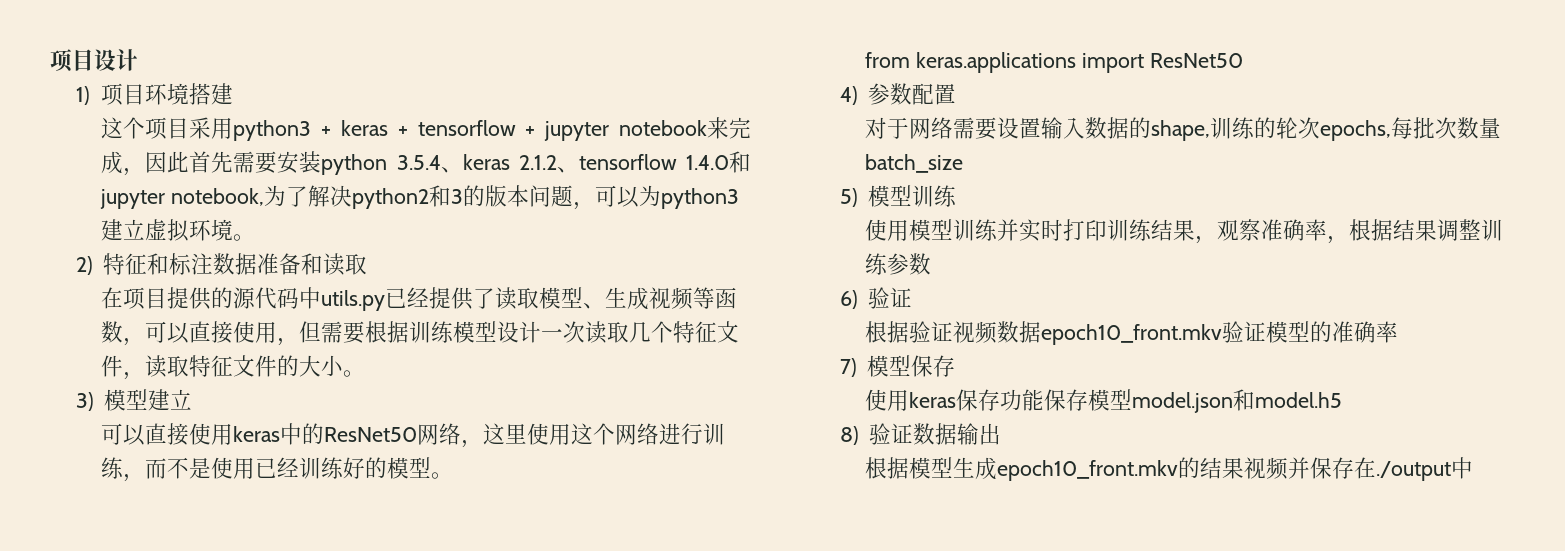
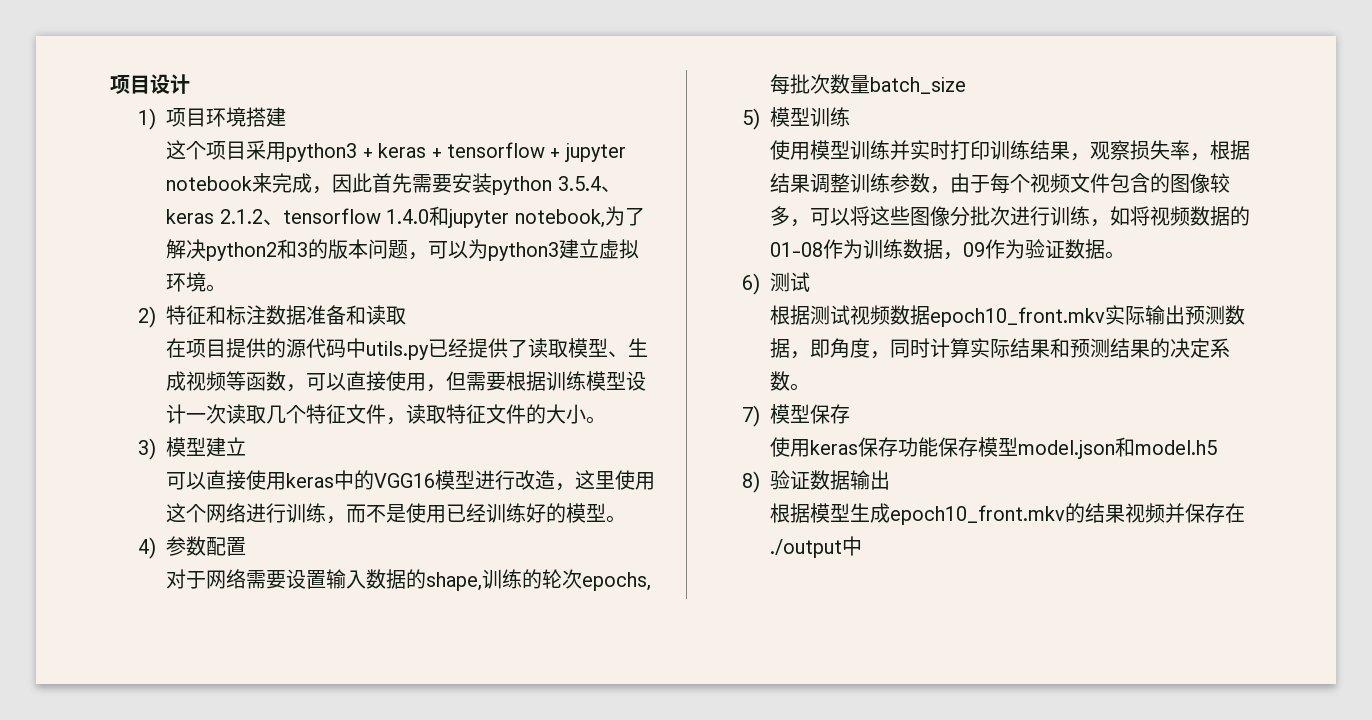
- 可以直接使用keras中的ResNet50网络，这里使用这个网络进行训练，而不是使用已经训练好的模型。
+ 可以直接使用keras中的VGG16模型进行改造，这里使用这个网络进行训练，而不是使用已经训练好的模型。
- from keras.applications import ResNet50
- 使用模型训练并实时打印训练结果，观察准确率，根据结果调整训练参数
+ 使用模型训练并实时打印训练结果，观察损失率，根据结果调整训练参数，由于每个视频文件包含的图像较多，可以将这些图像分批次进行训练，如将视频数据的01-08作为训练数据，09作为验证数据。
- 6)验证
- 根据验证视频数据epoch10_front.mkv验证模型的准确率
+ 6)测试
+ 根据测试视频数据epoch10_front.mkv实际输出预测数据，即角度，同时计算实际结果和预测结果的决定系数。

